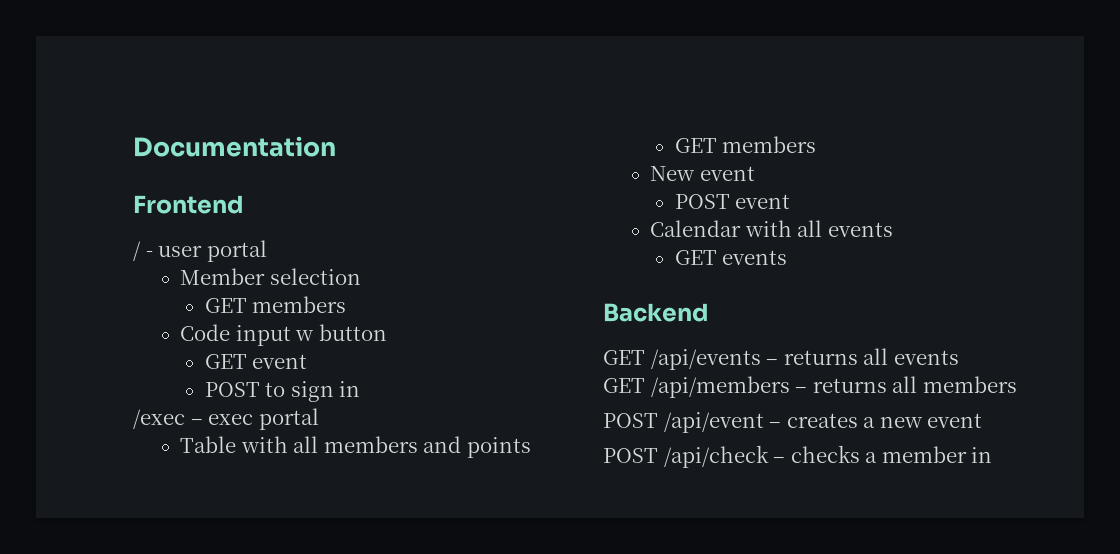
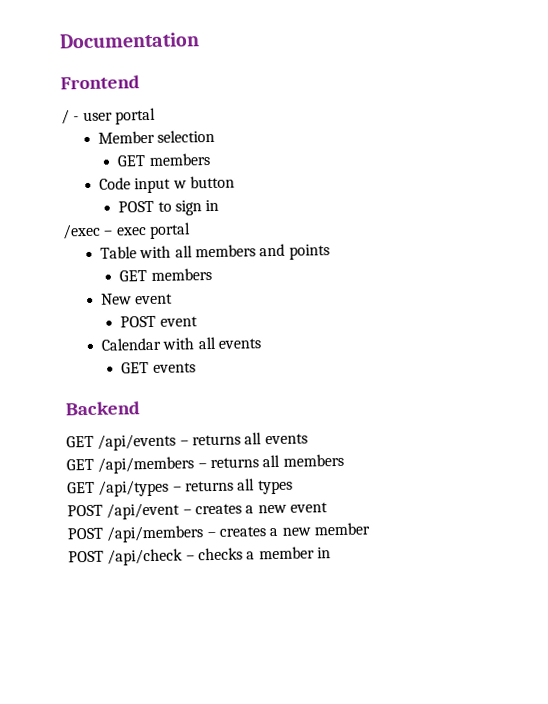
- GET event
+ GET /api/types – returns all types
+ POST /api/members – creates a new member

